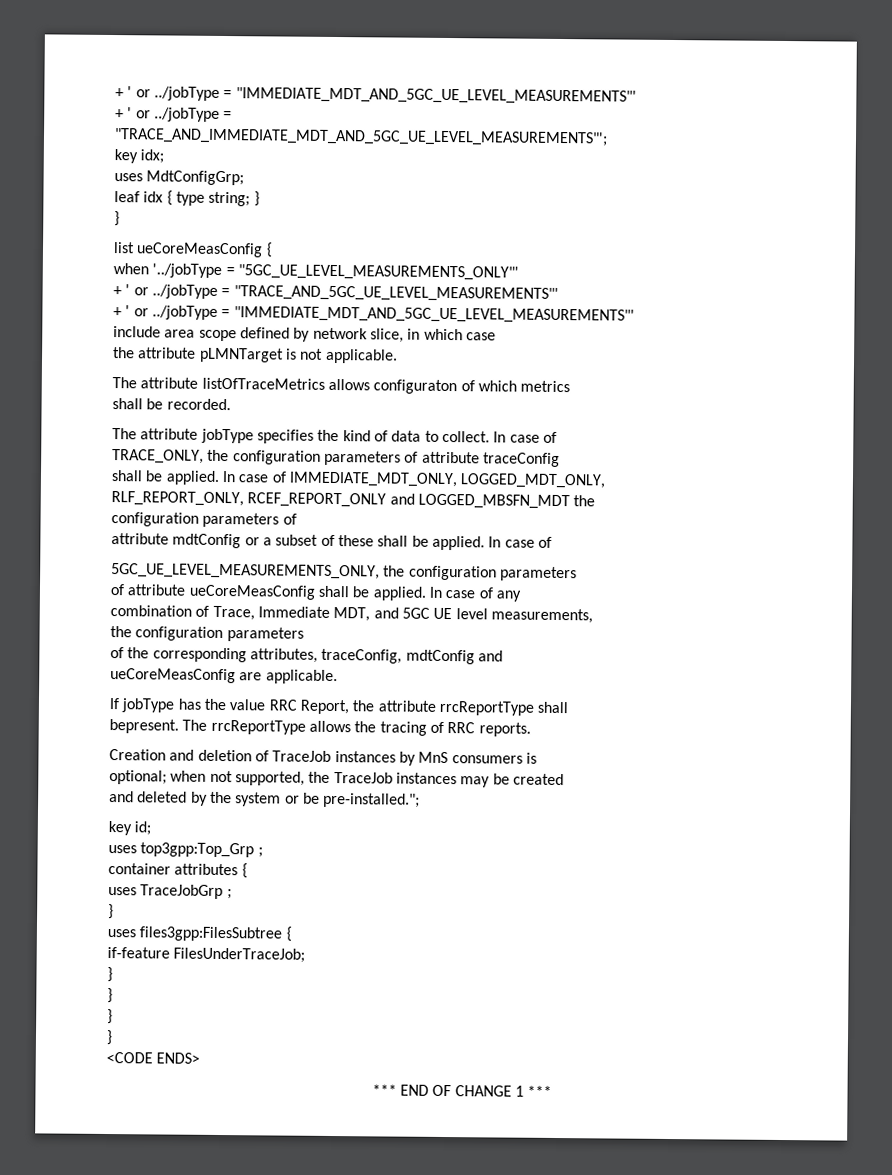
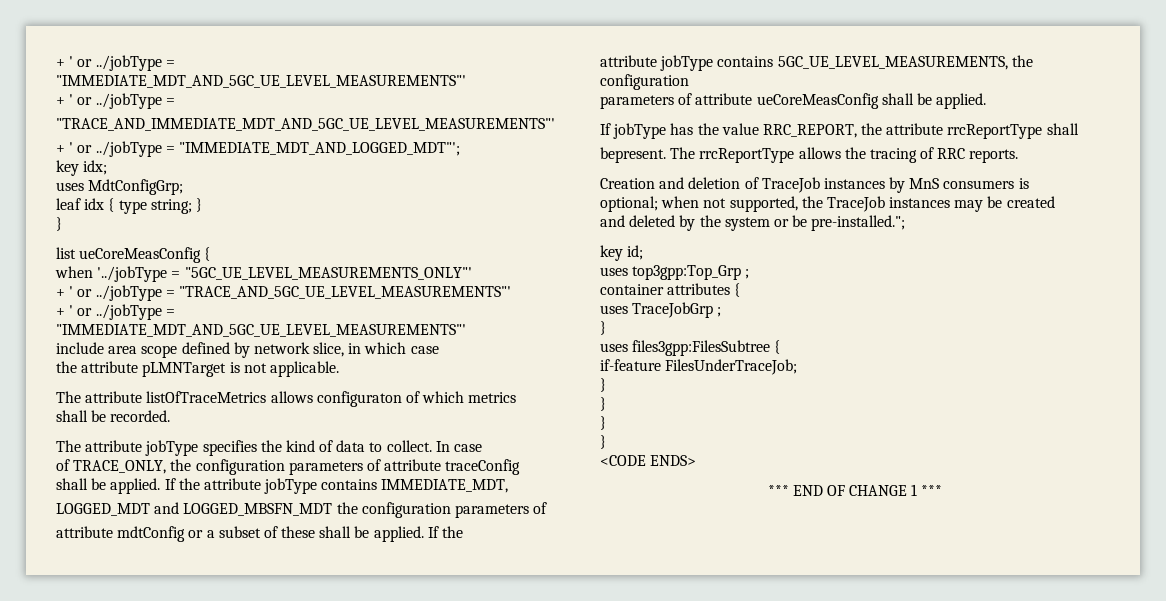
- "TRACE_AND_IMMEDIATE_MDT_AND_5GC_UE_LEVEL_MEASUREMENTS"';
+ "TRACE_AND_IMMEDIATE_MDT_AND_5GC_UE_LEVEL_MEASUREMENTS"'
+ + ' or ../jobType = "IMMEDIATE_MDT_AND_LOGGED_MDT"';
- The attribute jobType specifies the kind of data to collect. In case of
- TRACE_ONLY, the configuration parameters of attribute traceConfig
+ The attribute jobType specifies the kind of data to collect. In case
+ of TRACE_ONLY, the configuration parameters of attribute traceConfig
- In case of IMMEDIATE_MDT_ONLY, LOGGED_MDT_ONLY,
- RLF_REPORT_ONLY, RCEF_REPORT_ONLY and LOGGED_MBSFN_MDT the
- configuration parameters of
+ If the attribute jobType contains IMMEDIATE_MDT,
+ LOGGED_MDT and LOGGED_MBSFN_MDT the configuration parameters of
- attribute mdtConfig or a subset of these shall be applied. In case of
- 5GC_UE_LEVEL_MEASUREMENTS_ONLY, the configuration parameters
- of attribute ueCoreMeasConfig shall be applied. In case of any
- combination of Trace, Immediate MDT, and 5GC UE level measurements,
- the configuration parameters
- of the corresponding attributes, traceConfig, mdtConfig and
- ueCoreMeasConfig are applicable.
+ attribute mdtConfig or a subset of these shall be applied. If the
+ attribute jobType contains 5GC_UE_LEVEL_MEASUREMENTS, the configuration
+ parameters of attribute ueCoreMeasConfig shall be applied.
- If jobType has the value RRC Report, the attribute rrcReportType shall
+ If jobType has the value RRC_REPORT, the attribute rrcReportType shall

